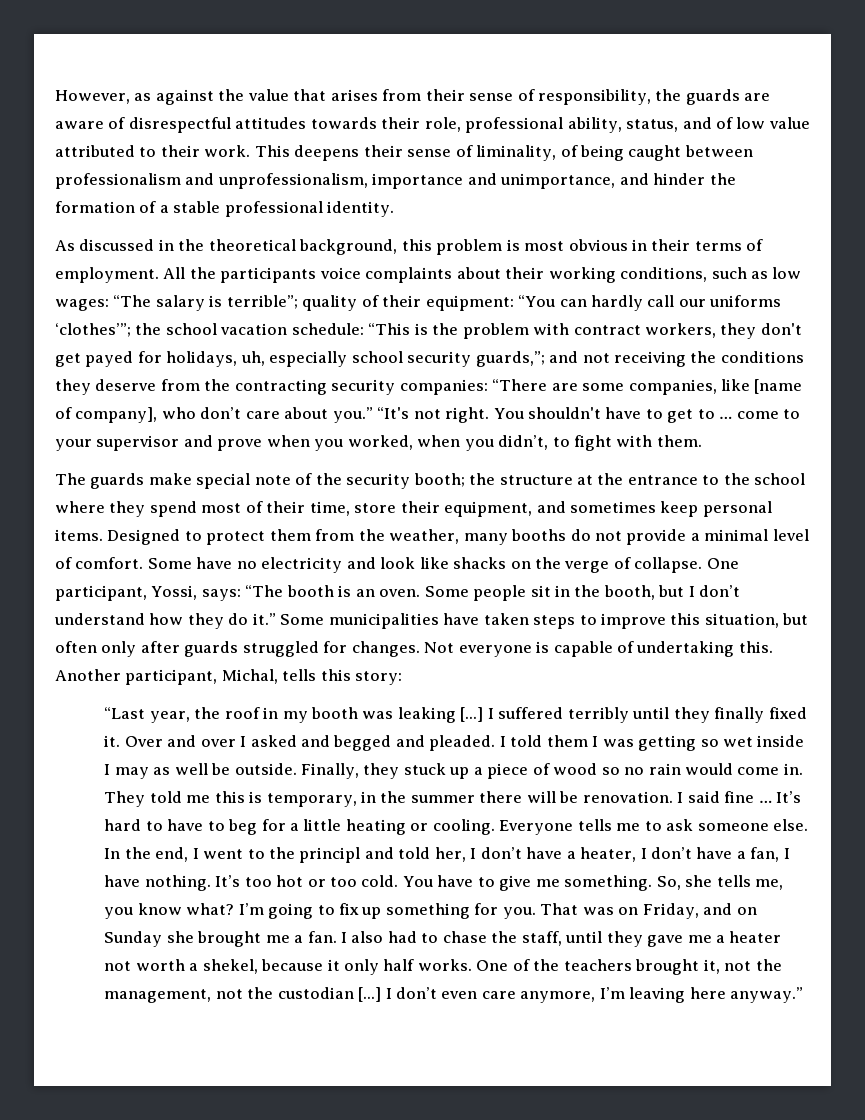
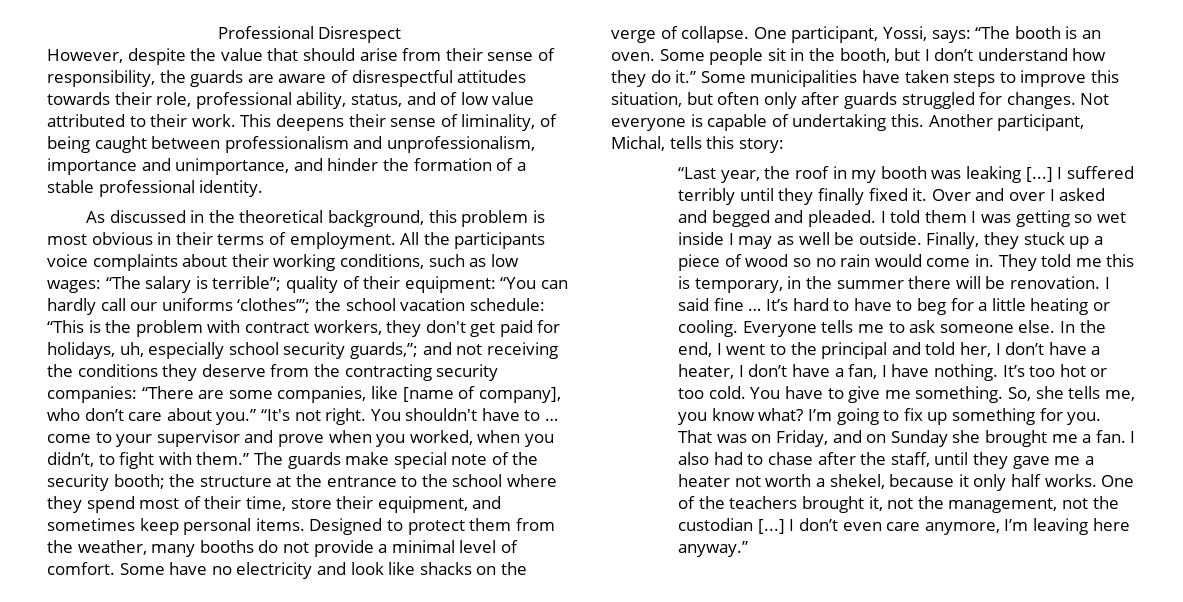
- However, as against the value that arises from their sense of responsibility, the guards are aware of disrespectful attitudes towards their role, professional ability, status, and of low value attributed to their work.
+ Professional Disrespect
+ However, despite the value that should arise from their sense of responsibility, the guards are aware of disrespectful attitudes towards their role, professional ability, status, and of low value attributed to their work.
- “This is the problem with contract workers, they don't get payed for holidays, uh, especially school security guards,”;
+ “This is the problem with contract workers, they don't get paid for holidays, uh, especially school security guards,”;
- You shouldn't have to get to … come to your supervisor and prove when you worked, when you didn’t, to fight with them.
- The guards make special note of the security booth; the structure at the entrance to the school where they spend most of their time, store their equipment, and sometimes keep personal items.
+ You shouldn't have to … come to your supervisor and prove when you worked, when you didn’t, to fight with them.” The guards make special note of the security booth; the structure at the entrance to the school where they spend most of their time, store their equipment, and sometimes keep personal items.
- In the end, I went to the principl and told her, I don’t have a heater, I don’t have a fan, I have nothing.
+ In the end, I went to the principal and told her, I don’t have a heater, I don’t have a fan, I have nothing.
- I also had to chase the staff, until they gave me a heater not worth a shekel, because it only half works.
+ I also had to chase after the staff, until they gave me a heater not worth a shekel, because it only half works.

